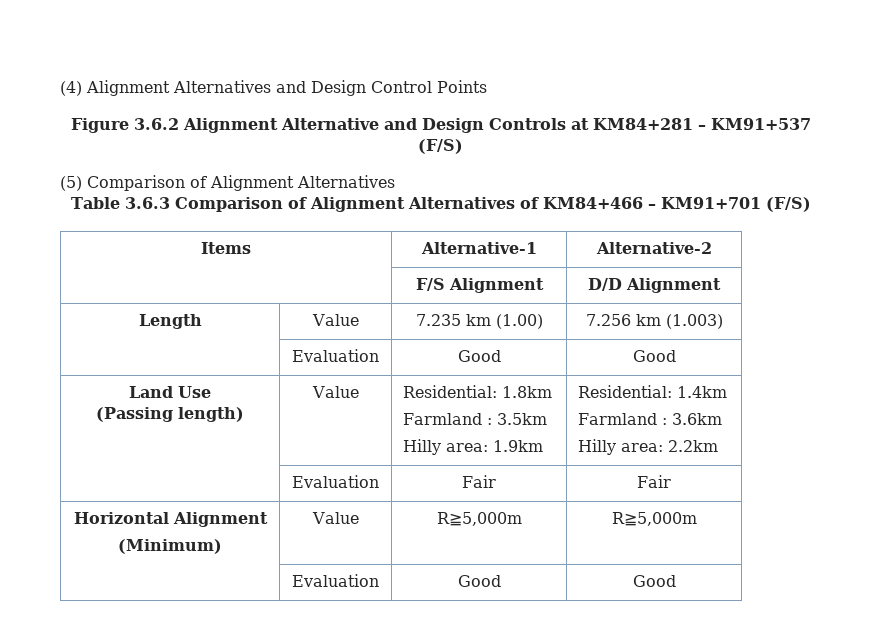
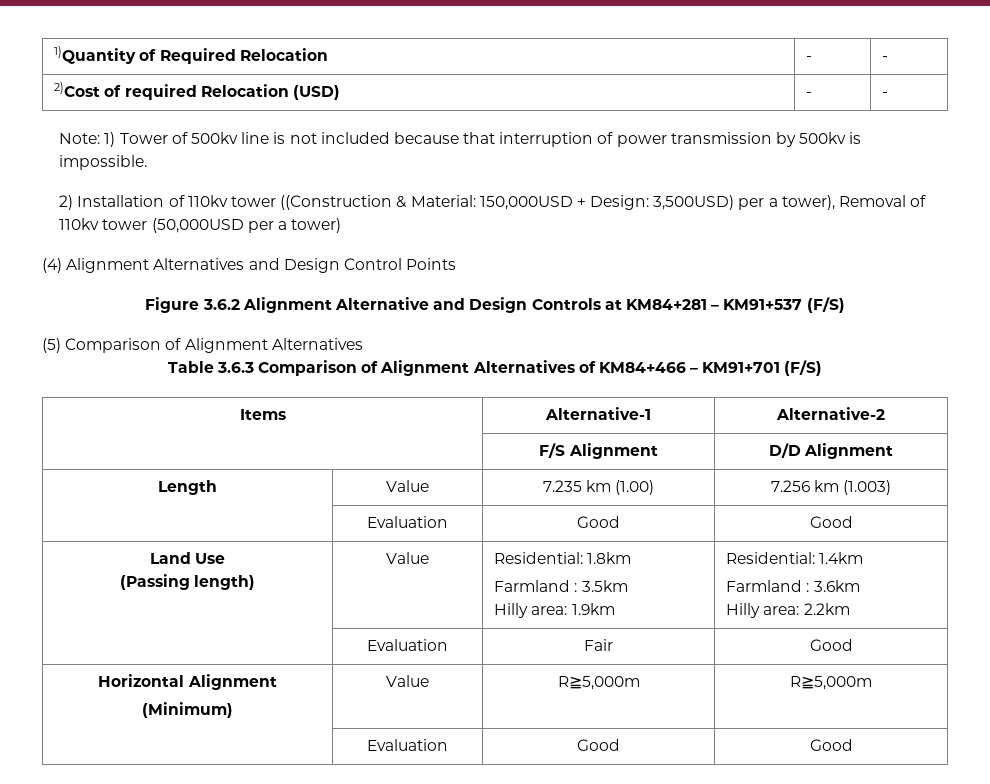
+ 1)Quantity of Required Relocation | - | -
+ 2)Cost of required Relocation (USD) | - | -
+ Note: 1) Tower of 500kv line is not included because that interruption of power transmission by 500kv is impossible.
+ 2) Installation of 110kv tower ((Construction & Material: 150,000USD + Design: 3,500USD) per a tower), Removal of 110kv tower (50,000USD per a tower)
- | Evaluation | Fair | Fair
+ | Evaluation | Fair | Good

